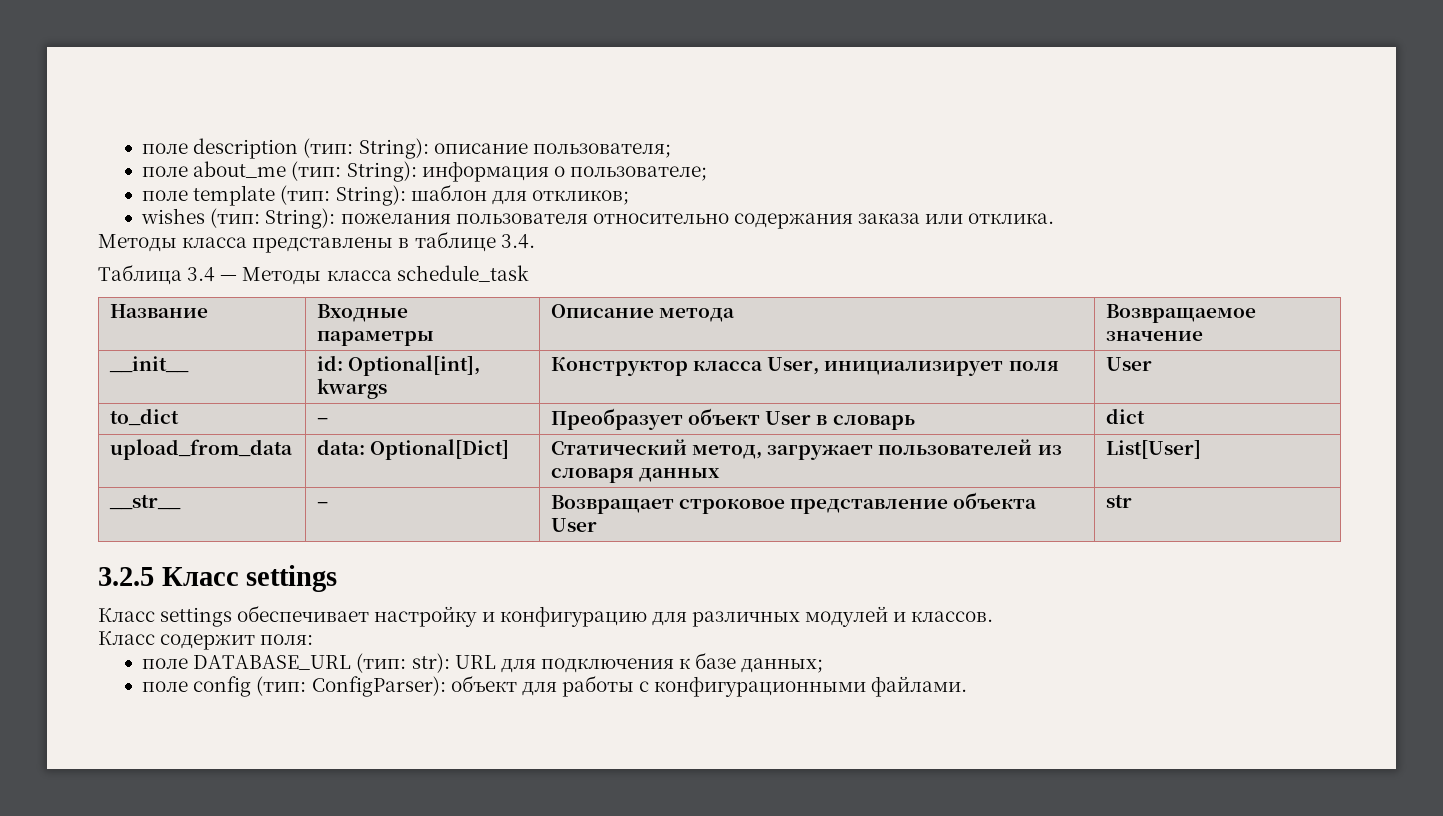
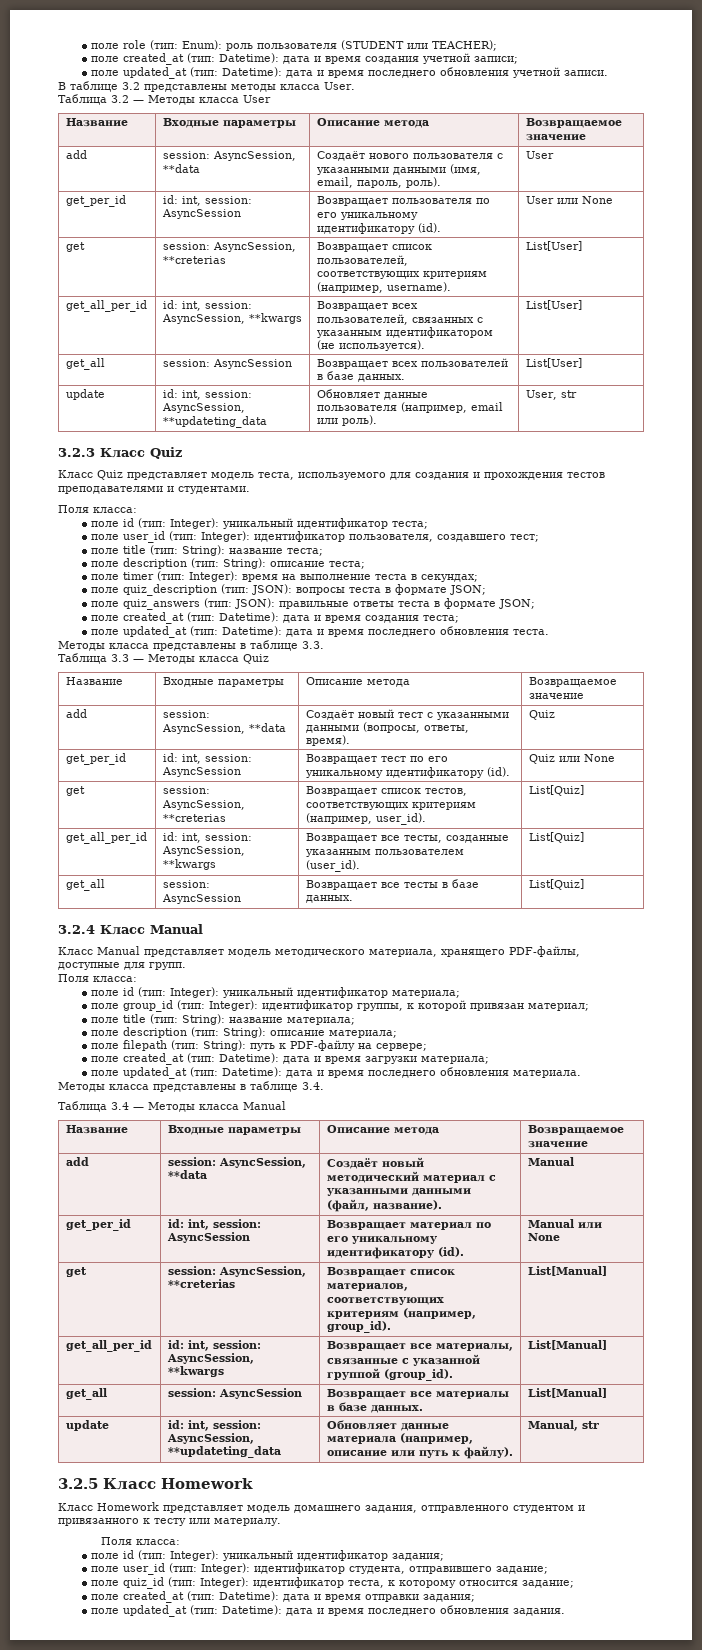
- поле description (тип: String): описание пользователя;
- поле about_me (тип: String): информация о пользователе;
- поле template (тип: String): шаблон для откликов;
- wishes (тип: String): пожелания пользователя относительно содержания заказа или отклика.
+ поле role (тип: Enum): роль пользователя (STUDENT или TEACHER);
+ поле created_at (тип: Datetime): дата и время создания учетной записи;
+ поле updated_at (тип: Datetime): дата и время последнего обновления учетной записи.
+ В таблице 3.2 представлены методы класса User.
+ Таблица 3.2 — Методы класса User
+ Название | Входные параметры | Описание метода | Возвращаемое значение
+ add | session: AsyncSession, **data | Создаёт нового пользователя с указанными данными (имя, email, пароль, роль). | User
+ get_per_id | id: int, session: AsyncSession | Возвращает пользователя по его уникальному идентификатору (id). | User или None
+ get | session: AsyncSession, **creterias | Возвращает список пользователей, соответствующих критериям (например, username). | List[User]
+ get_all_per_id | id: int, session: AsyncSession, **kwargs | Возвращает всех пользователей, связанных с указанным идентификатором (не используется). | List[User]
+ get_all | session: AsyncSession | Возвращает всех пользователей в базе данных. | List[User]
+ update | id: int, session: AsyncSession, **updateting_data | Обновляет данные пользователя (например, email или роль). | User, str
+ 3.2.3 Класс Quiz
+ Класс Quiz представляет модель теста, используемого для создания и прохождения тестов преподавателями и студентами.
+ Поля класса:
+ поле id (тип: Integer): уникальный идентификатор теста;
+ поле user_id (тип: Integer): идентификатор пользователя, создавшего тест;
+ поле title (тип: String): название теста;
+ поле description (тип: String): описание теста;
+ поле timer (тип: Integer): время на выполнение теста в секундах;
+ поле quiz_description (тип: JSON): вопросы теста в формате JSON;
+ поле quiz_answers (тип: JSON): правильные ответы теста в формате JSON;
+ поле created_at (тип: Datetime): дата и время создания теста;
+ поле updated_at (тип: Datetime): дата и время последнего обновления теста.
+ Методы класса представлены в таблице 3.3.
+ Таблица 3.3 — Методы класса Quiz
+ Название | Входные параметры | Описание метода | Возвращаемое значение
+ add | session: AsyncSession, **data | Создаёт новый тест с указанными данными (вопросы, ответы, время). | Quiz
+ get_per_id | id: int, session: AsyncSession | Возвращает тест по его уникальному идентификатору (id). | Quiz или None
+ get | session: AsyncSession, **creterias | Возвращает список тестов, соответствующих критериям (например, user_id). | List[Quiz]
+ get_all_per_id | id: int, session: AsyncSession, **kwargs | Возвращает все тесты, созданные указанным пользователем (user_id). | List[Quiz]
+ get_all | session: AsyncSession | Возвращает все тесты в базе данных. | List[Quiz]
+ 3.2.4 Класс Manual
+ Класс Manual представляет модель методического материала, хранящего PDF-файлы, доступные для групп.
+ Поля класса:
+ поле id (тип: Integer): уникальный идентификатор материала;
+ поле group_id (тип: Integer): идентификатор группы, к которой привязан материал;
+ поле title (тип: String): название материала;
+ поле description (тип: String): описание материала;
+ поле filepath (тип: String): путь к PDF-файлу на сервере;
+ поле created_at (тип: Datetime): дата и время загрузки материала;
+ поле updated_at (тип: Datetime): дата и время последнего обновления материала.
- Таблица 3.4 — Методы класса schedule_task
+ Таблица 3.4 — Методы класса Manual
  Название | Входные параметры | Описание метода | Возвращаемое значение
- __init__ | id: Optional[int], kwargs | Конструктор класса User, инициализирует поля | User
- to_dict | – | Преобразует объект User в словарь | dict
- upload_from_data | data: Optional[Dict] | Статический метод, загружает пользователей из словаря данных | List[User]
- __str__ | – | Возвращает строковое представление объекта User | str
+ add | session: AsyncSession, **data | Создаёт новый методический материал с указанными данными (файл, название). | Manual
+ get_per_id | id: int, session: AsyncSession | Возвращает материал по его уникальному идентификатору (id). | Manual или None
+ get | session: AsyncSession, **creterias | Возвращает список материалов, соответствующих критериям (например, group_id). | List[Manual]
+ get_all_per_id | id: int, session: AsyncSession, **kwargs | Возвращает все материалы, связанные с указанной группой (group_id). | List[Manual]
+ get_all | session: AsyncSession | Возвращает все материалы в базе данных. | List[Manual]
+ update | id: int, session: AsyncSession, **updateting_data | Обновляет данные материала (например, описание или путь к файлу). | Manual, str
- 3.2.5 Класс settings
- Класс settings обеспечивает настройку и конфигурацию для различных модулей и классов.
- Класс содержит поля:
- поле DATABASE_URL (тип: str): URL для подключения к базе данных;
- поле config (тип: ConfigParser): объект для работы с конфигурационными файлами.
+ 3.2.5 Класс Homework
+ Класс Homework представляет модель домашнего задания, отправленного студентом и привязанного к тесту или материалу.
+ Поля класса:
+ поле id (тип: Integer): уникальный идентификатор задания;
+ поле user_id (тип: Integer): идентификатор студента, отправившего задание;
+ поле quiz_id (тип: Integer): идентификатор теста, к которому относится задание;
+ поле created_at (тип: Datetime): дата и время отправки задания;
+ поле updated_at (тип: Datetime): дата и время последнего обновления задания.

